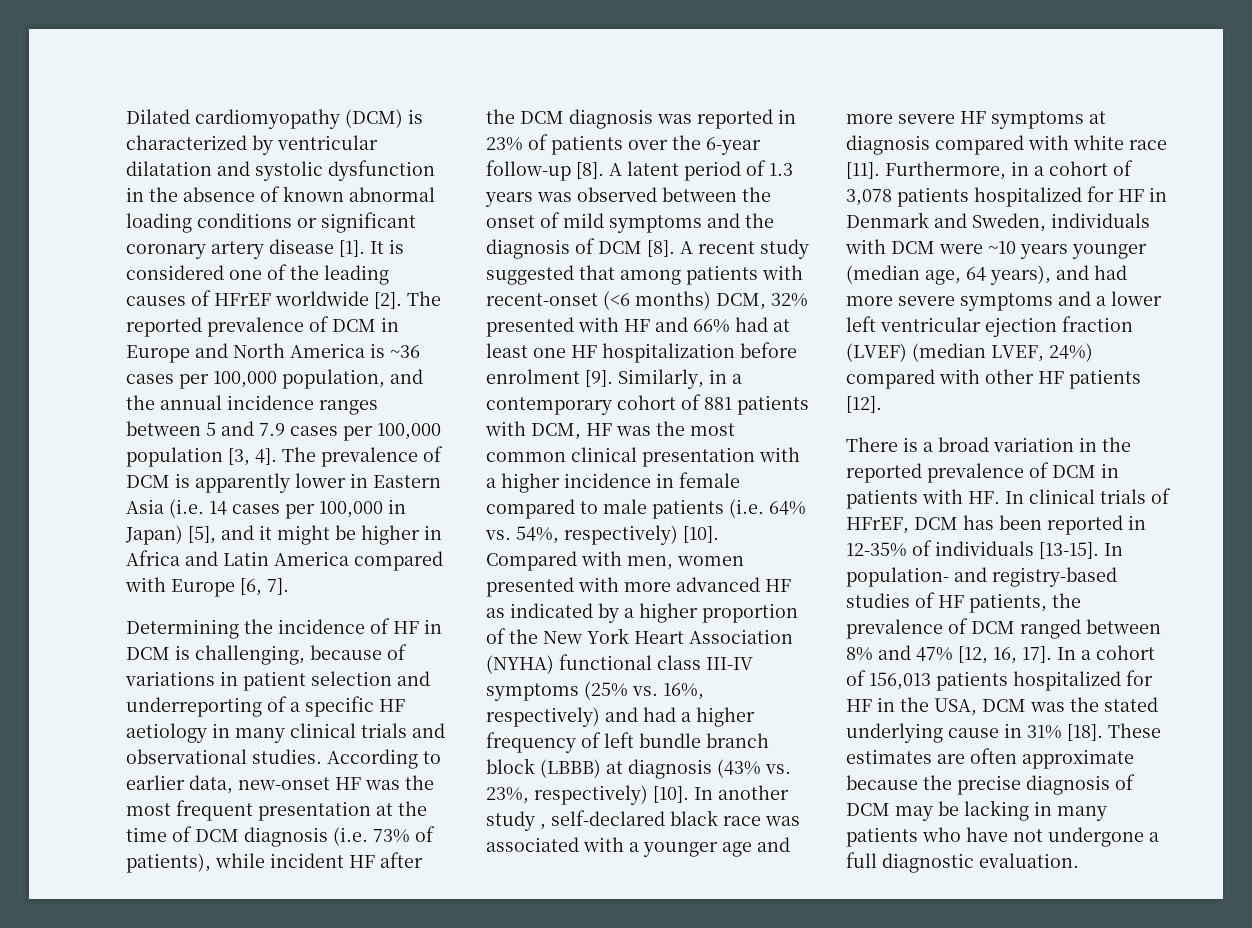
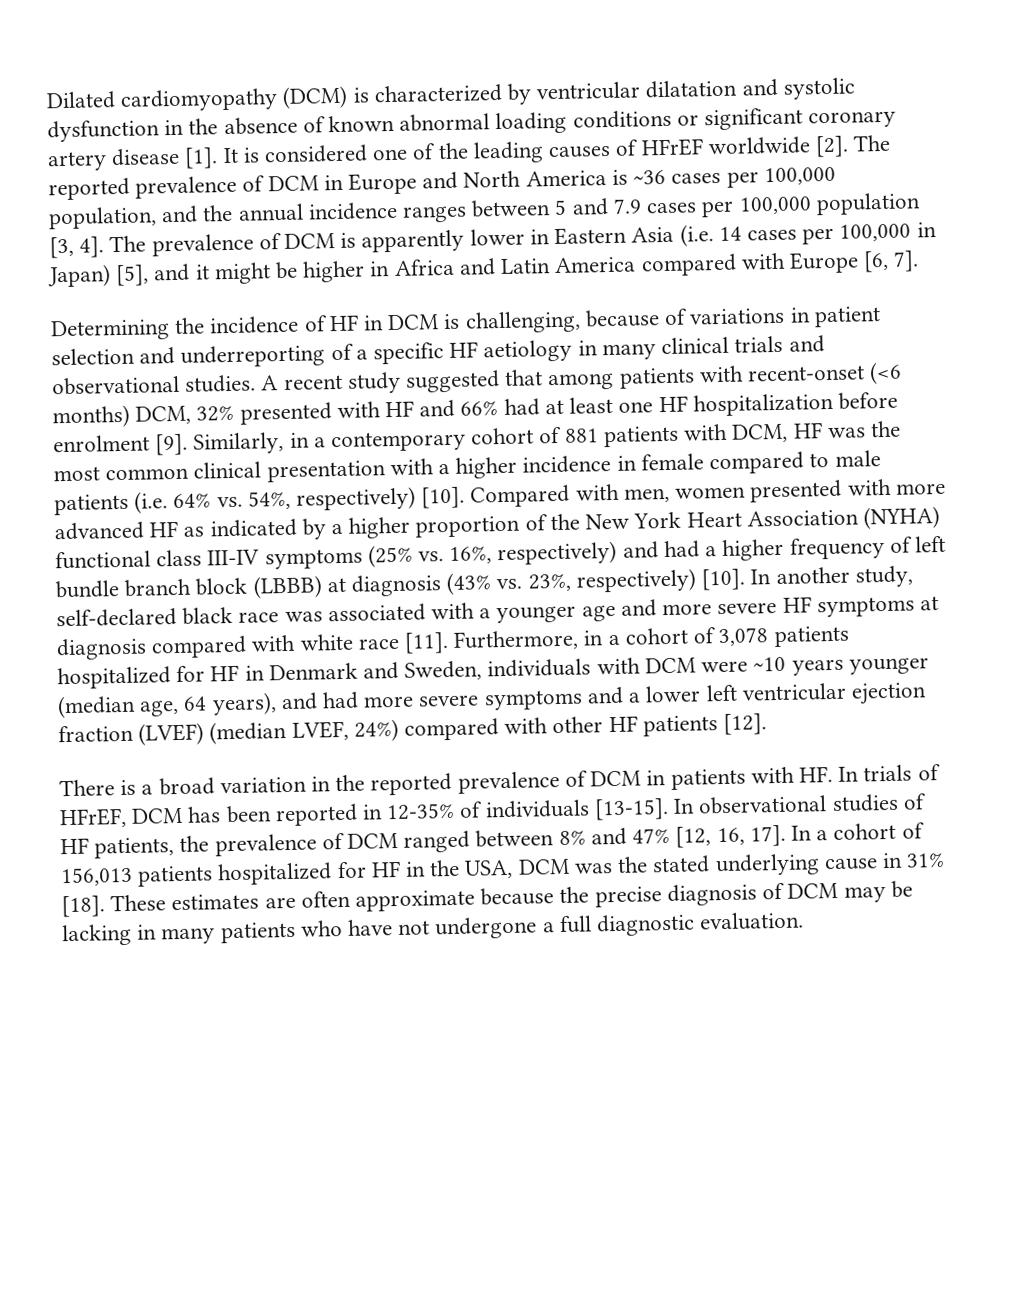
- According to earlier data, new-onset HF was the most frequent presentation at the time of DCM diagnosis (i.e. 73% of patients), while incident HF after the DCM diagnosis was reported in 23% of patients over the 6-year follow-up [8]. A latent period of 1.3 years was observed between the onset of mild symptoms and the diagnosis of DCM [8].
- In another study , self-declared black race was associated with a younger age and more severe HF symptoms at diagnosis compared with white race [11].
+ In another study, self-declared black race was associated with a younger age and more severe HF symptoms at diagnosis compared with white race [11].
- There is a broad variation in the reported prevalence of DCM in patients with HF. In clinical trials of HFrEF, DCM has been reported in 12-35% of individuals [13-15].
+ There is a broad variation in the reported prevalence of DCM in patients with HF. In trials of HFrEF, DCM has been reported in 12-35% of individuals [13-15].
- In population- and registry-based studies of HF patients, the prevalence of DCM ranged between 8% and 47% [12, 16, 17].
+ In observational studies of HF patients, the prevalence of DCM ranged between 8% and 47% [12, 16, 17].

